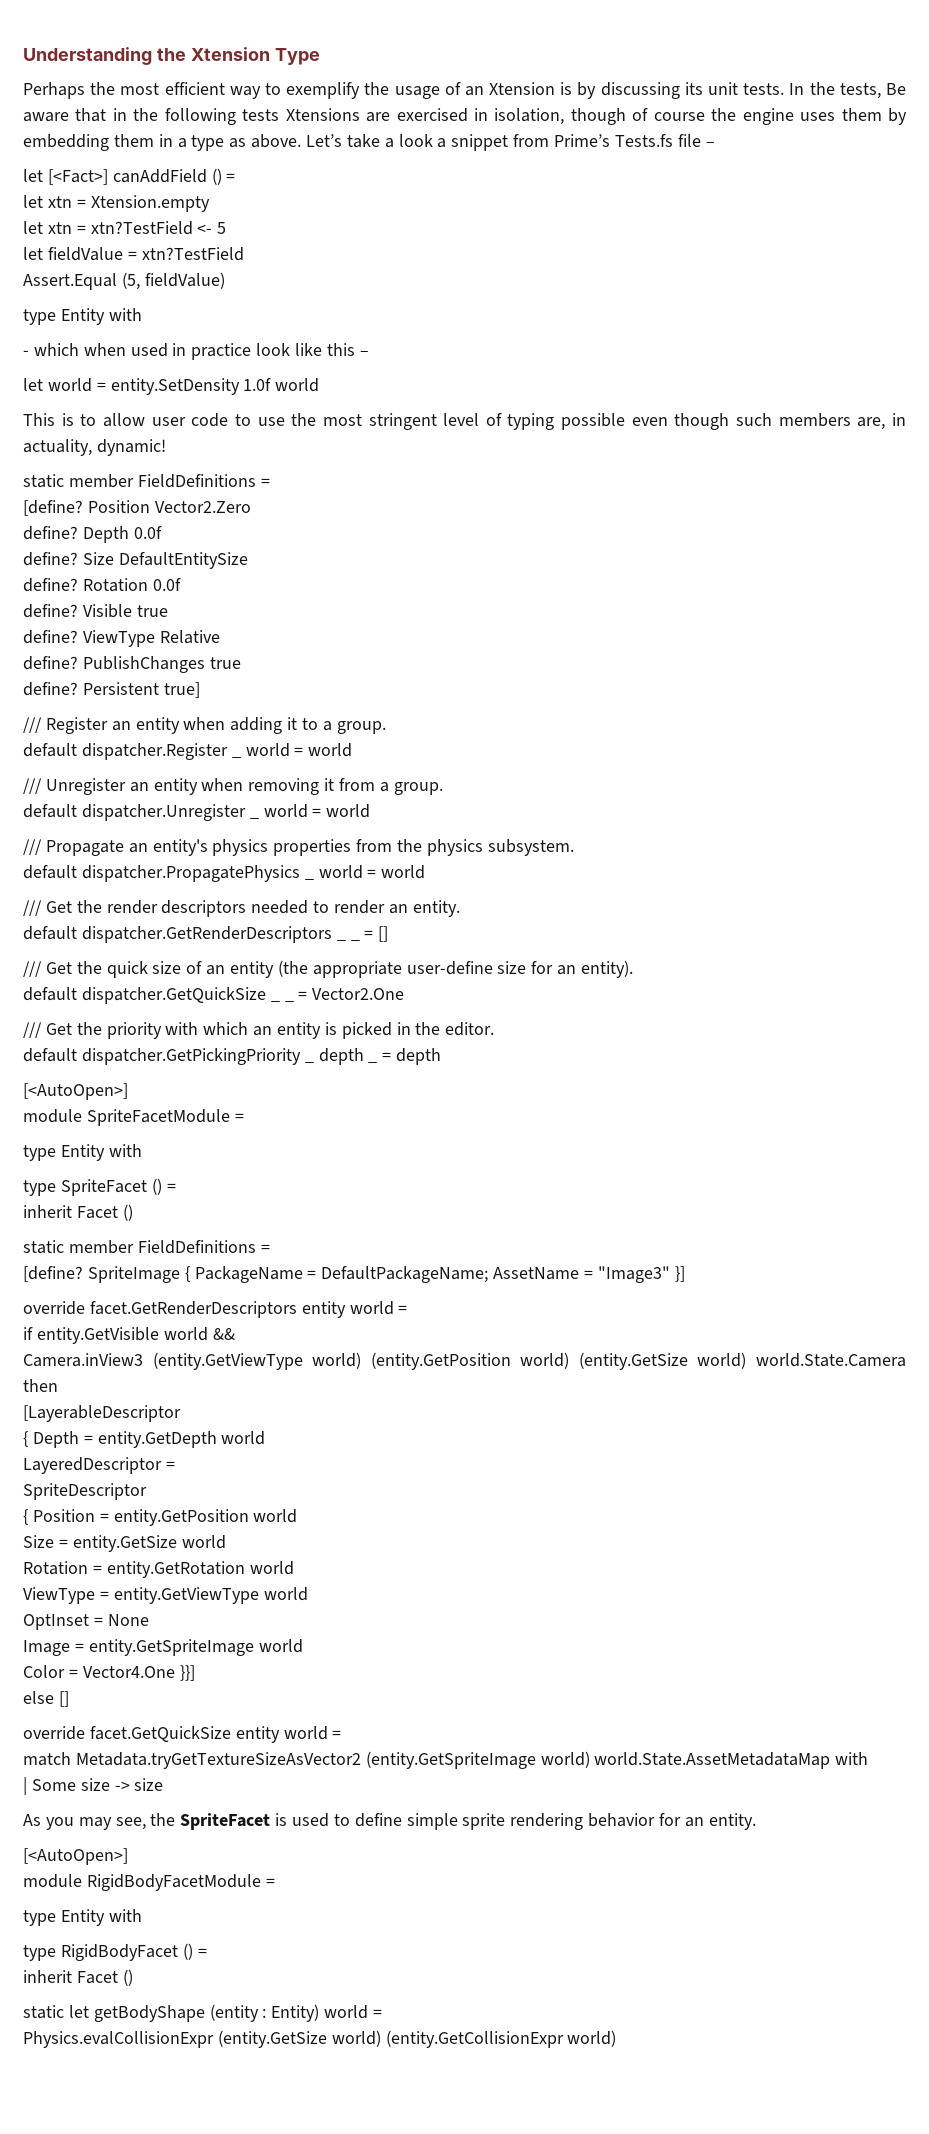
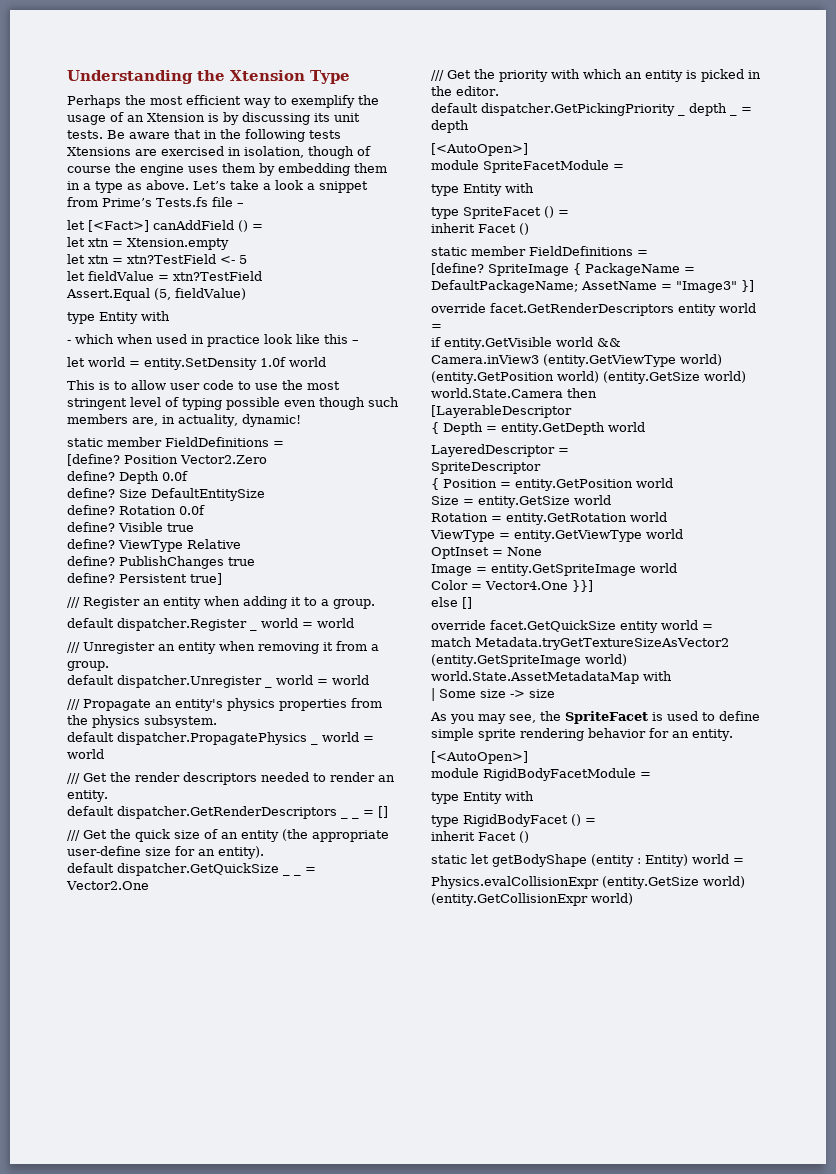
- In the tests, Be aware that in the following tests Xtensions are exercised in isolation, though of course the engine uses them by embedding them in a type as above.
+ Be aware that in the following tests Xtensions are exercised in isolation, though of course the engine uses them by embedding them in a type as above.

